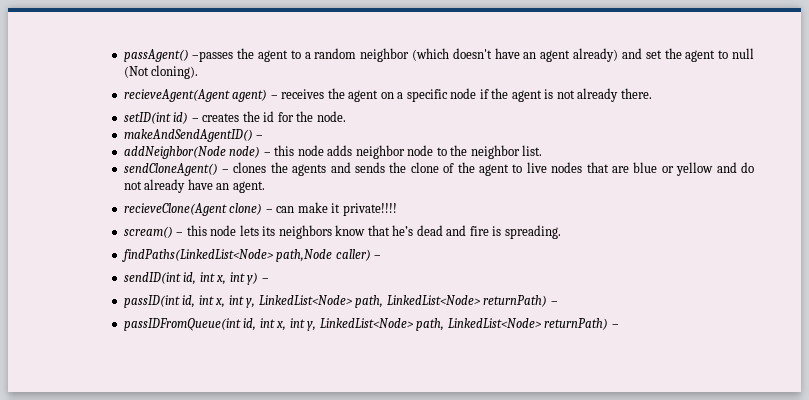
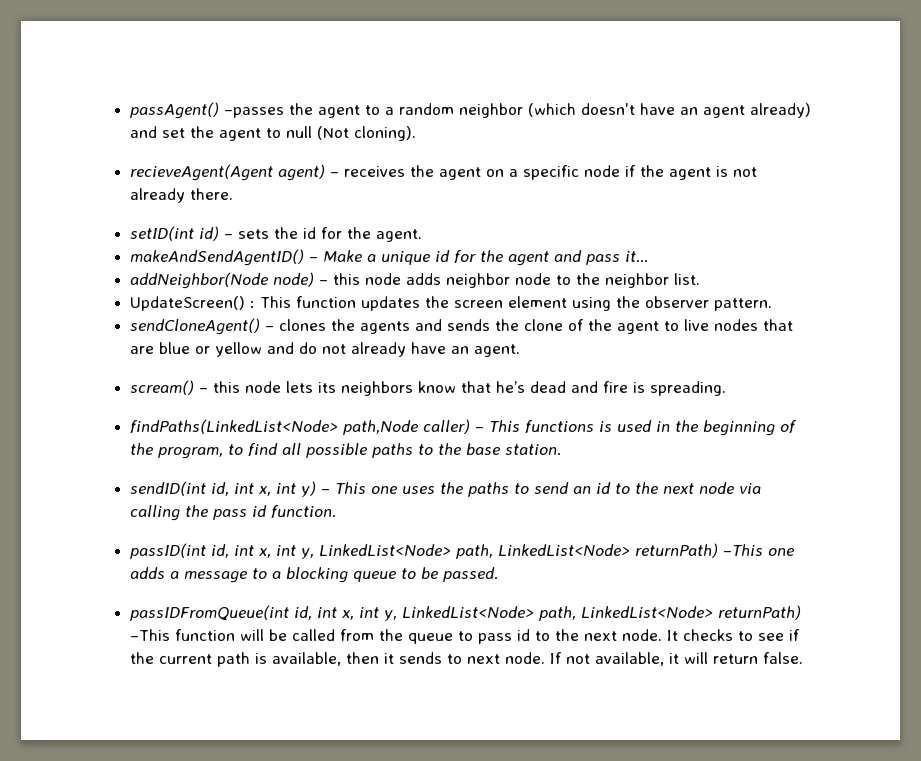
- setID(int id) – creates the id for the node.
+ setID(int id) – sets the id for the agent.
- makeAndSendAgentID() –
+ makeAndSendAgentID() – Make a unique id for the agent and pass it...
+ UpdateScreen() : This function updates the screen element using the observer pattern.
- recieveClone(Agent clone) – can make it private!!!!
- findPaths(LinkedList<Node> path,Node caller) –
+ findPaths(LinkedList<Node> path,Node caller) – This functions is used in the beginning of the program, to find all possible paths to the base station.
- sendID(int id, int x, int y) –
+ sendID(int id, int x, int y) – This one uses the paths to send an id to the next node via calling the pass id function.
- passID(int id, int x, int y, LinkedList<Node> path, LinkedList<Node> returnPath) –
+ passID(int id, int x, int y, LinkedList<Node> path, LinkedList<Node> returnPath) –This one adds a message to a blocking queue to be passed.
- passIDFromQueue(int id, int x, int y, LinkedList<Node> path, LinkedList<Node> returnPath) –
+ passIDFromQueue(int id, int x, int y, LinkedList<Node> path, LinkedList<Node> returnPath) –This function will be called from the queue to pass id to the next node. It checks to see if the current path is available, then it sends to next node. If not available, it will return false.

